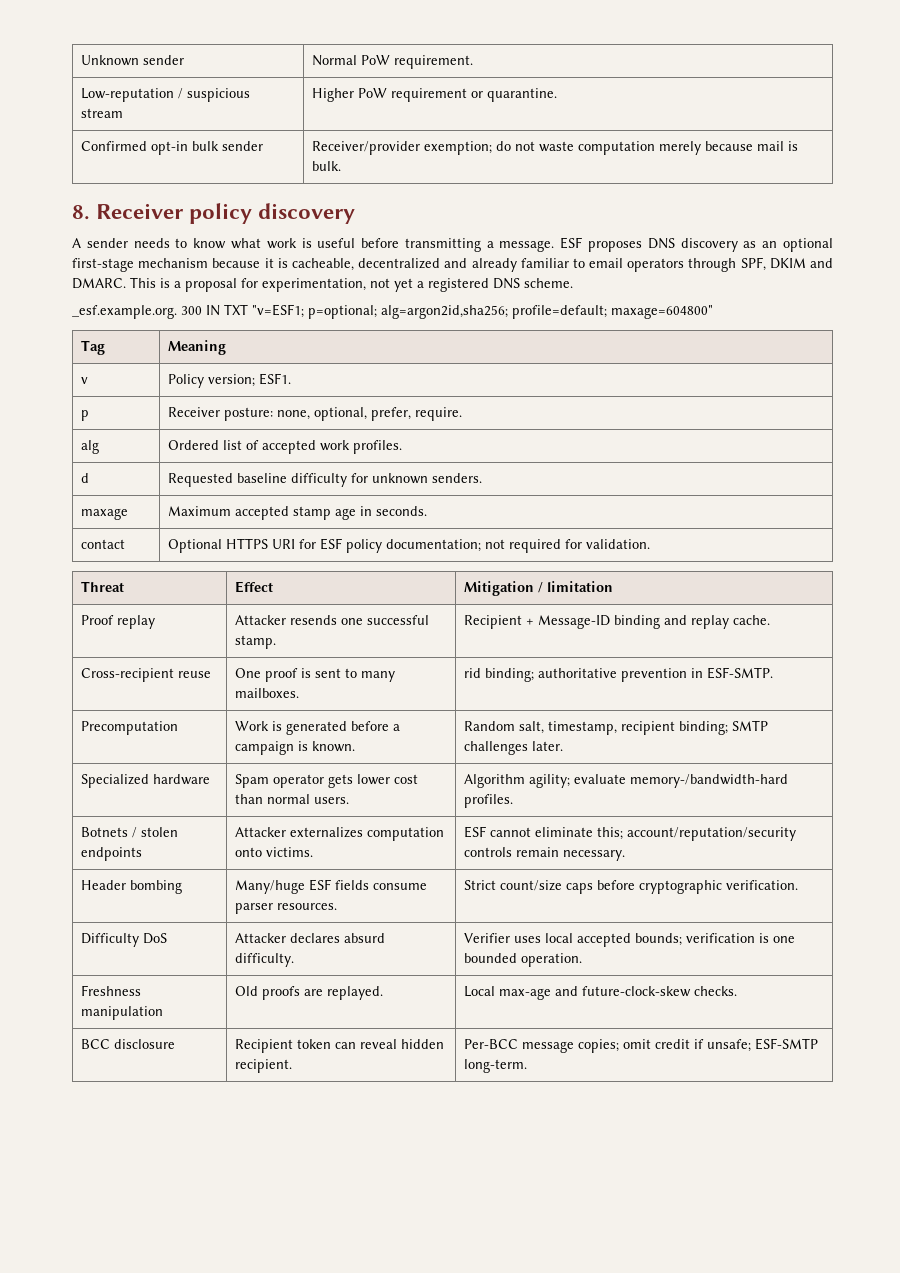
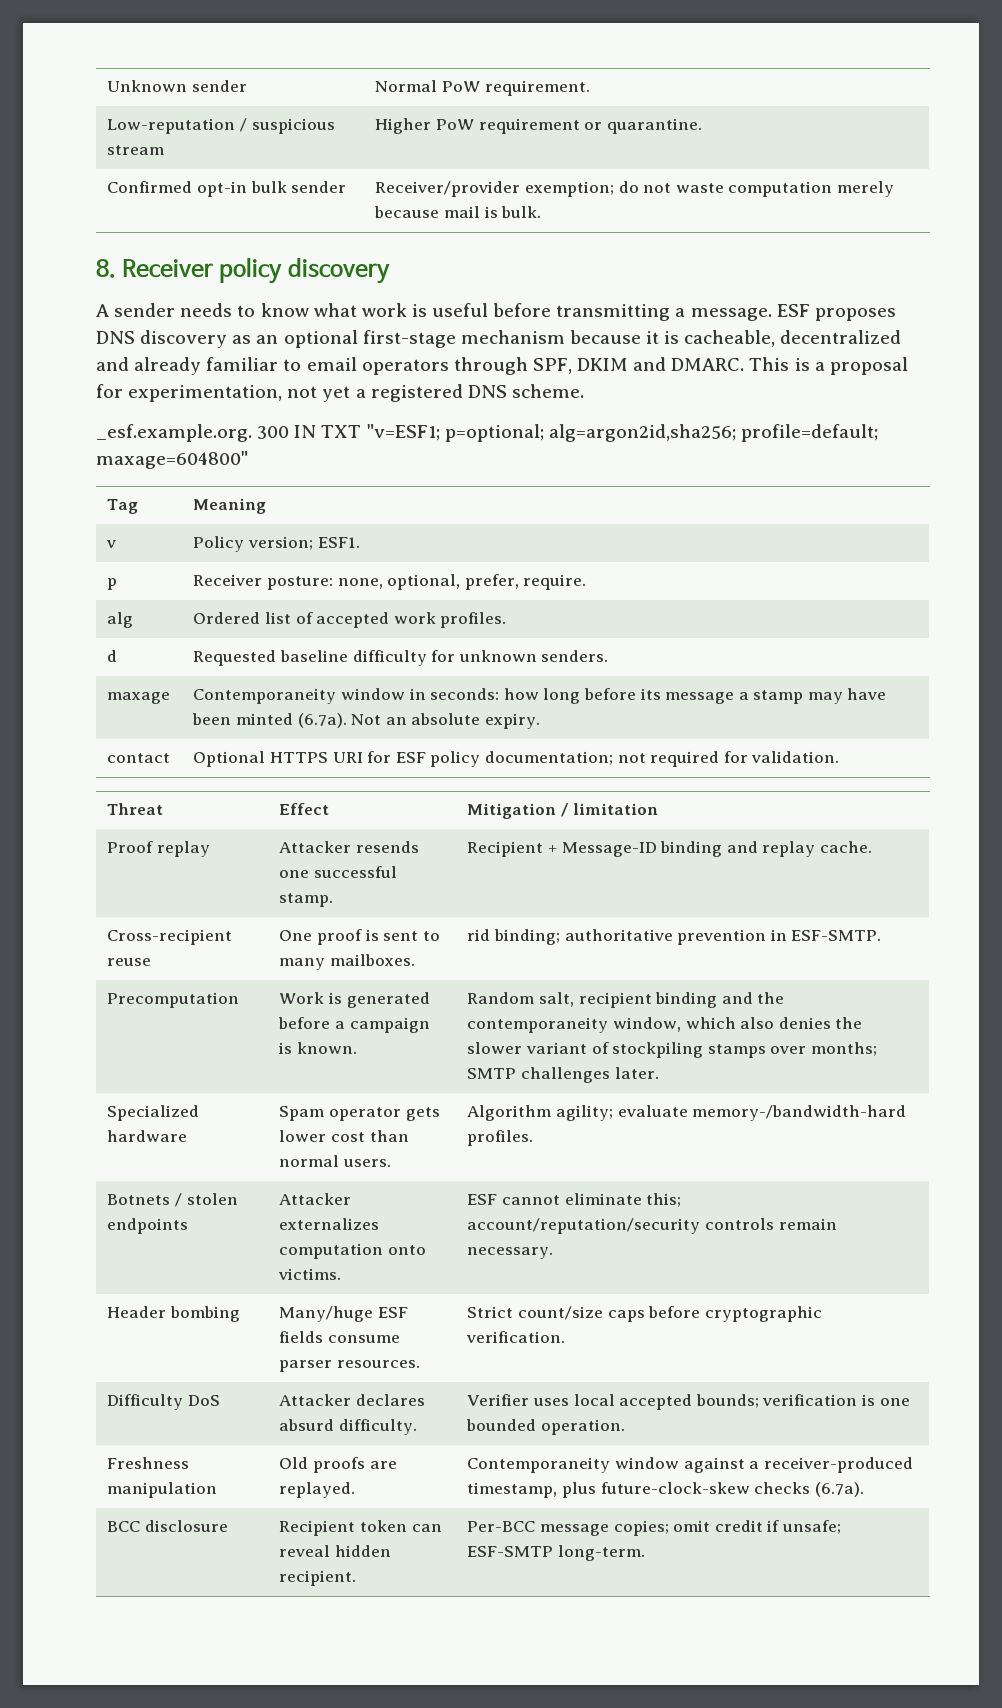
- maxage | Maximum accepted stamp age in seconds.
+ maxage | Contemporaneity window in seconds: how long before its message a stamp may have been minted (6.7a). Not an absolute expiry.
- Precomputation | Work is generated before a campaign is known. | Random salt, timestamp, recipient binding; SMTP challenges later.
+ Precomputation | Work is generated before a campaign is known. | Random salt, recipient binding and the contemporaneity window, which also denies the slower variant of stockpiling stamps over months; SMTP challenges later.
- Freshness manipulation | Old proofs are replayed. | Local max-age and future-clock-skew checks.
+ Freshness manipulation | Old proofs are replayed. | Contemporaneity window against a receiver-produced timestamp, plus future-clock-skew checks (6.7a).

